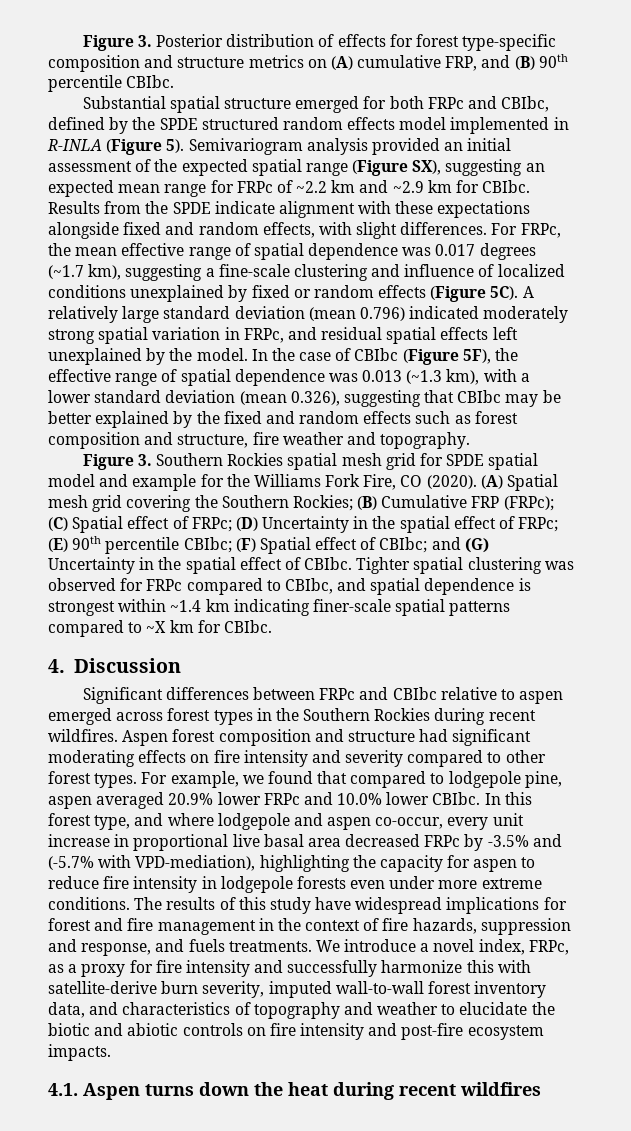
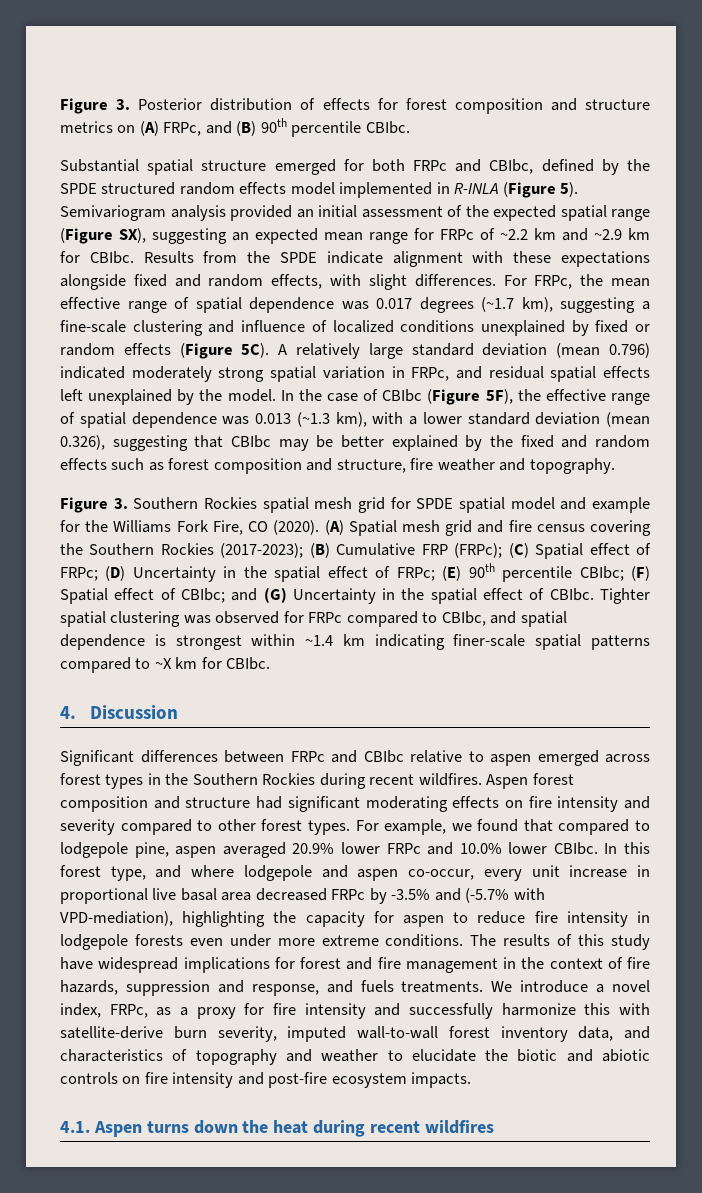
- Figure 3. Posterior distribution of effects for forest type-specific composition and structure metrics on (A) cumulative FRP, and (B) 90th percentile CBIbc.
+ Figure 3. Posterior distribution of effects for forest composition and structure metrics on (A) FRPc, and (B) 90th percentile CBIbc.
- (A) Spatial mesh grid covering the Southern Rockies; (B) Cumulative FRP (FRPc); (C) Spatial effect of FRPc; (D) Uncertainty in the spatial effect of FRPc; (E) 90th percentile CBIbc; (F) Spatial effect of CBIbc; and (G) Uncertainty in the spatial effect of CBIbc.
+ (A) Spatial mesh grid and fire census covering the Southern Rockies (2017-2023); (B) Cumulative FRP (FRPc); (C) Spatial effect of FRPc; (D) Uncertainty in the spatial effect of FRPc; (E) 90th percentile CBIbc; (F) Spatial effect of CBIbc; and (G) Uncertainty in the spatial effect of CBIbc.

